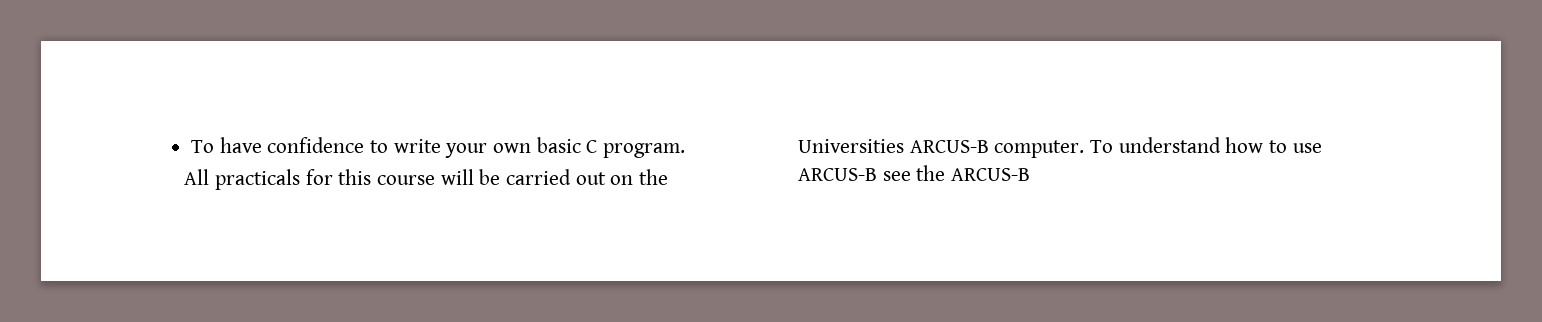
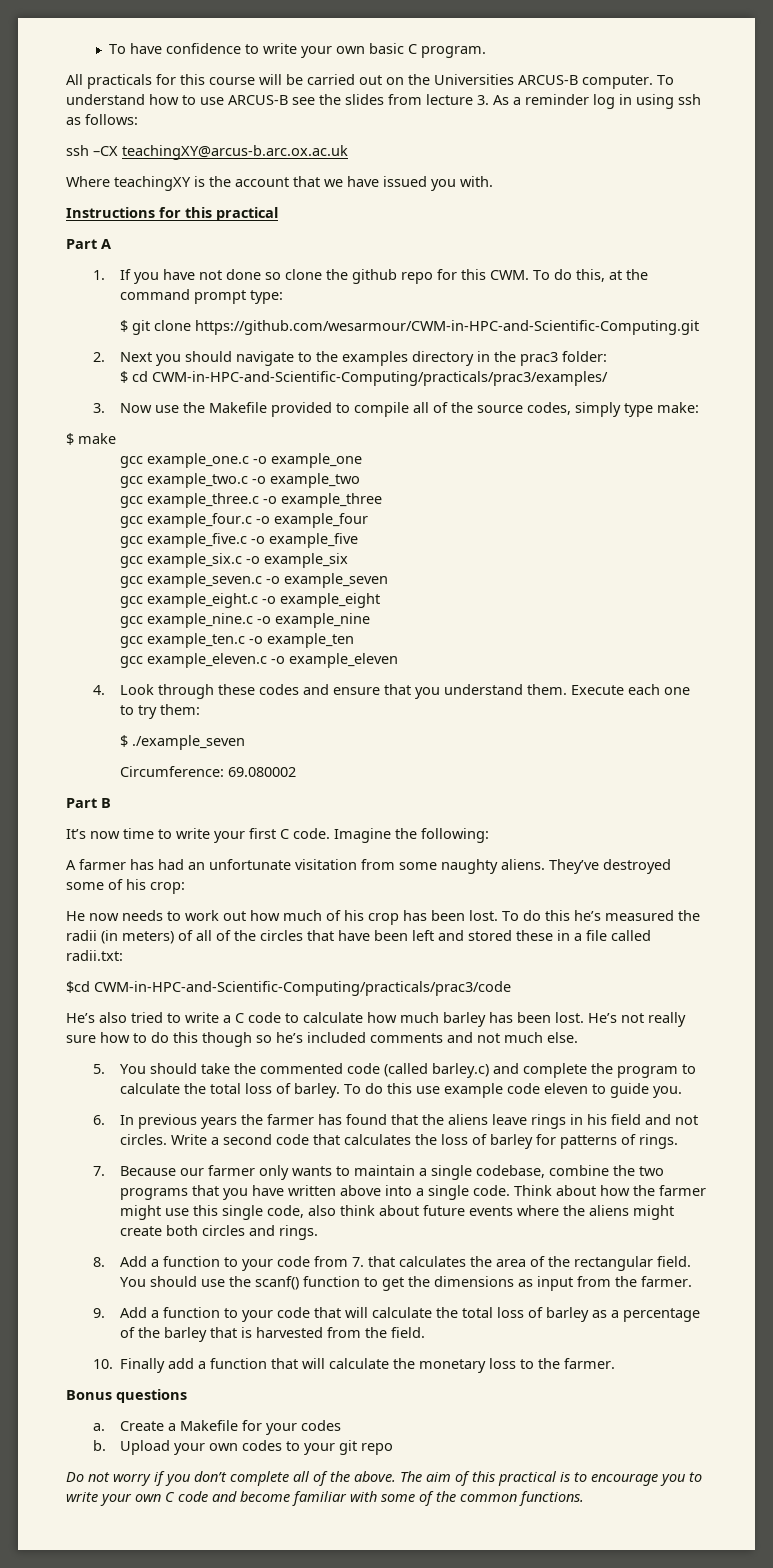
- To understand how to use ARCUS-B see the ARCUS-B
+ To understand how to use ARCUS-B see the slides from lecture 3. As a reminder log in using ssh as follows:
+ ssh –CX teachingXY@arcus-b.arc.ox.ac.uk
+ Where teachingXY is the account that we have issued you with.
+ Instructions for this practical
+ Part A
+ 1. If you have not done so clone the github repo for this CWM. To do this, at the command prompt type:
+ $ git clone https://github.com/wesarmour/CWM-in-HPC-and-Scientific-Computing.git
+ 2. Next you should navigate to the examples directory in the prac3 folder:
+ $ cd CWM-in-HPC-and-Scientific-Computing/practicals/prac3/examples/
+ 3. Now use the Makefile provided to compile all of the source codes, simply type make:
+ $ make
+ gcc example_one.c -o example_one
+ gcc example_two.c -o example_two
+ gcc example_three.c -o example_three
+ gcc example_four.c -o example_four
+ gcc example_five.c -o example_five
+ gcc example_six.c -o example_six
+ gcc example_seven.c -o example_seven
+ gcc example_eight.c -o example_eight
+ gcc example_nine.c -o example_nine
+ gcc example_ten.c -o example_ten
+ gcc example_eleven.c -o example_eleven
+ 4. Look through these codes and ensure that you understand them. Execute each one to try them:
+ $ ./example_seven
+ Circumference: 69.080002
+ Part B
+ It’s now time to write your first C code. Imagine the following:
+ A farmer has had an unfortunate visitation from some naughty aliens. They’ve destroyed some of his crop:
+ He now needs to work out how much of his crop has been lost. To do this he’s measured the radii (in meters) of all of the circles that have been left and stored these in a file called radii.txt:
+ $cd CWM-in-HPC-and-Scientific-Computing/practicals/prac3/code
+ He’s also tried to write a C code to calculate how much barley has been lost. He’s not really sure how to do this though so he’s included comments and not much else.
+ 5. You should take the commented code (called barley.c) and complete the program to calculate the total loss of barley. To do this use example code eleven to guide you.
+ 6. In previous years the farmer has found that the aliens leave rings in his field and not circles. Write a second code that calculates the loss of barley for patterns of rings.
+ 7. Because our farmer only wants to maintain a single codebase, combine the two programs that you have written above into a single code. Think about how the farmer might use this single code, also think about future events where the aliens might create both circles and rings.
+ 8. Add a function to your code from 7. that calculates the area of the rectangular field. You should use the scanf() function to get the dimensions as input from the farmer.
+ 9. Add a function to your code that will calculate the total loss of barley as a percentage of the barley that is harvested from the field.
+ 10. Finally add a function that will calculate the monetary loss to the farmer.
+ Bonus questions
+ a. Create a Makefile for your codes
+ b. Upload your own codes to your git repo
+ Do not worry if you don’t complete all of the above. The aim of this practical is to encourage you to write your own C code and become familiar with some of the common functions.

